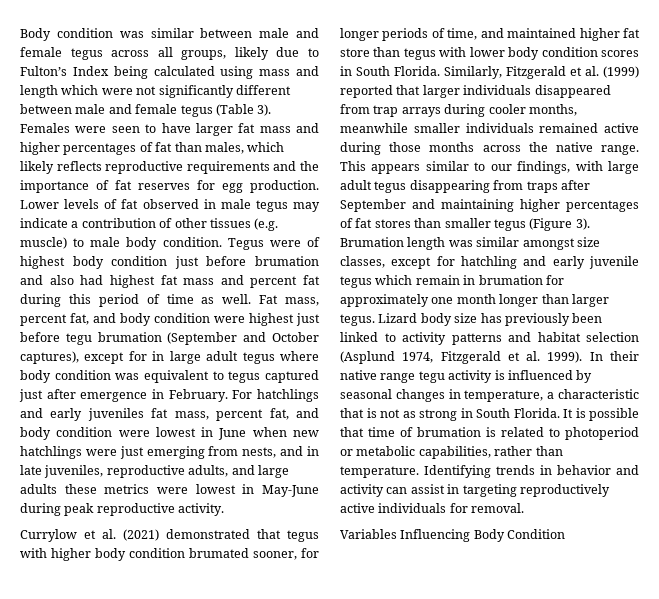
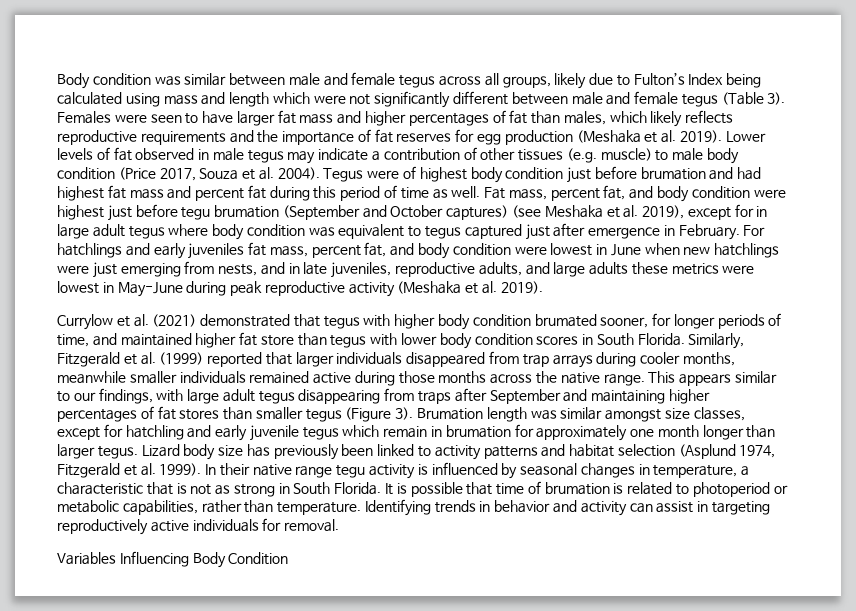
- Females were seen to have larger fat mass and higher percentages of fat than males, which likely reflects reproductive requirements and the importance of fat reserves for egg production.
+ Females were seen to have larger fat mass and higher percentages of fat than males, which likely reflects reproductive requirements and the importance of fat reserves for egg production (Meshaka et al. 2019).
- Lower levels of fat observed in male tegus may indicate a contribution of other tissues (e.g. muscle) to male body condition.
+ Lower levels of fat observed in male tegus may indicate a contribution of other tissues (e.g. muscle) to male body condition (Price 2017, Souza et al. 2004).
- Tegus were of highest body condition just before brumation and also had highest fat mass and percent fat during this period of time as well.
+ Tegus were of highest body condition just before brumation and had highest fat mass and percent fat during this period of time as well.
- Fat mass, percent fat, and body condition were highest just before tegu brumation (September and October captures), except for in large adult tegus where body condition was equivalent to tegus captured just after emergence in February.
+ Fat mass, percent fat, and body condition were highest just before tegu brumation (September and October captures) (see Meshaka et al. 2019), except for in large adult tegus where body condition was equivalent to tegus captured just after emergence in February.
- For hatchlings and early juveniles fat mass, percent fat, and body condition were lowest in June when new hatchlings were just emerging from nests, and in late juveniles, reproductive adults, and large adults these metrics were lowest in May-June during peak reproductive activity.
+ For hatchlings and early juveniles fat mass, percent fat, and body condition were lowest in June when new hatchlings were just emerging from nests, and in late juveniles, reproductive adults, and large adults these metrics were lowest in May-June during peak reproductive activity (Meshaka et al. 2019).

